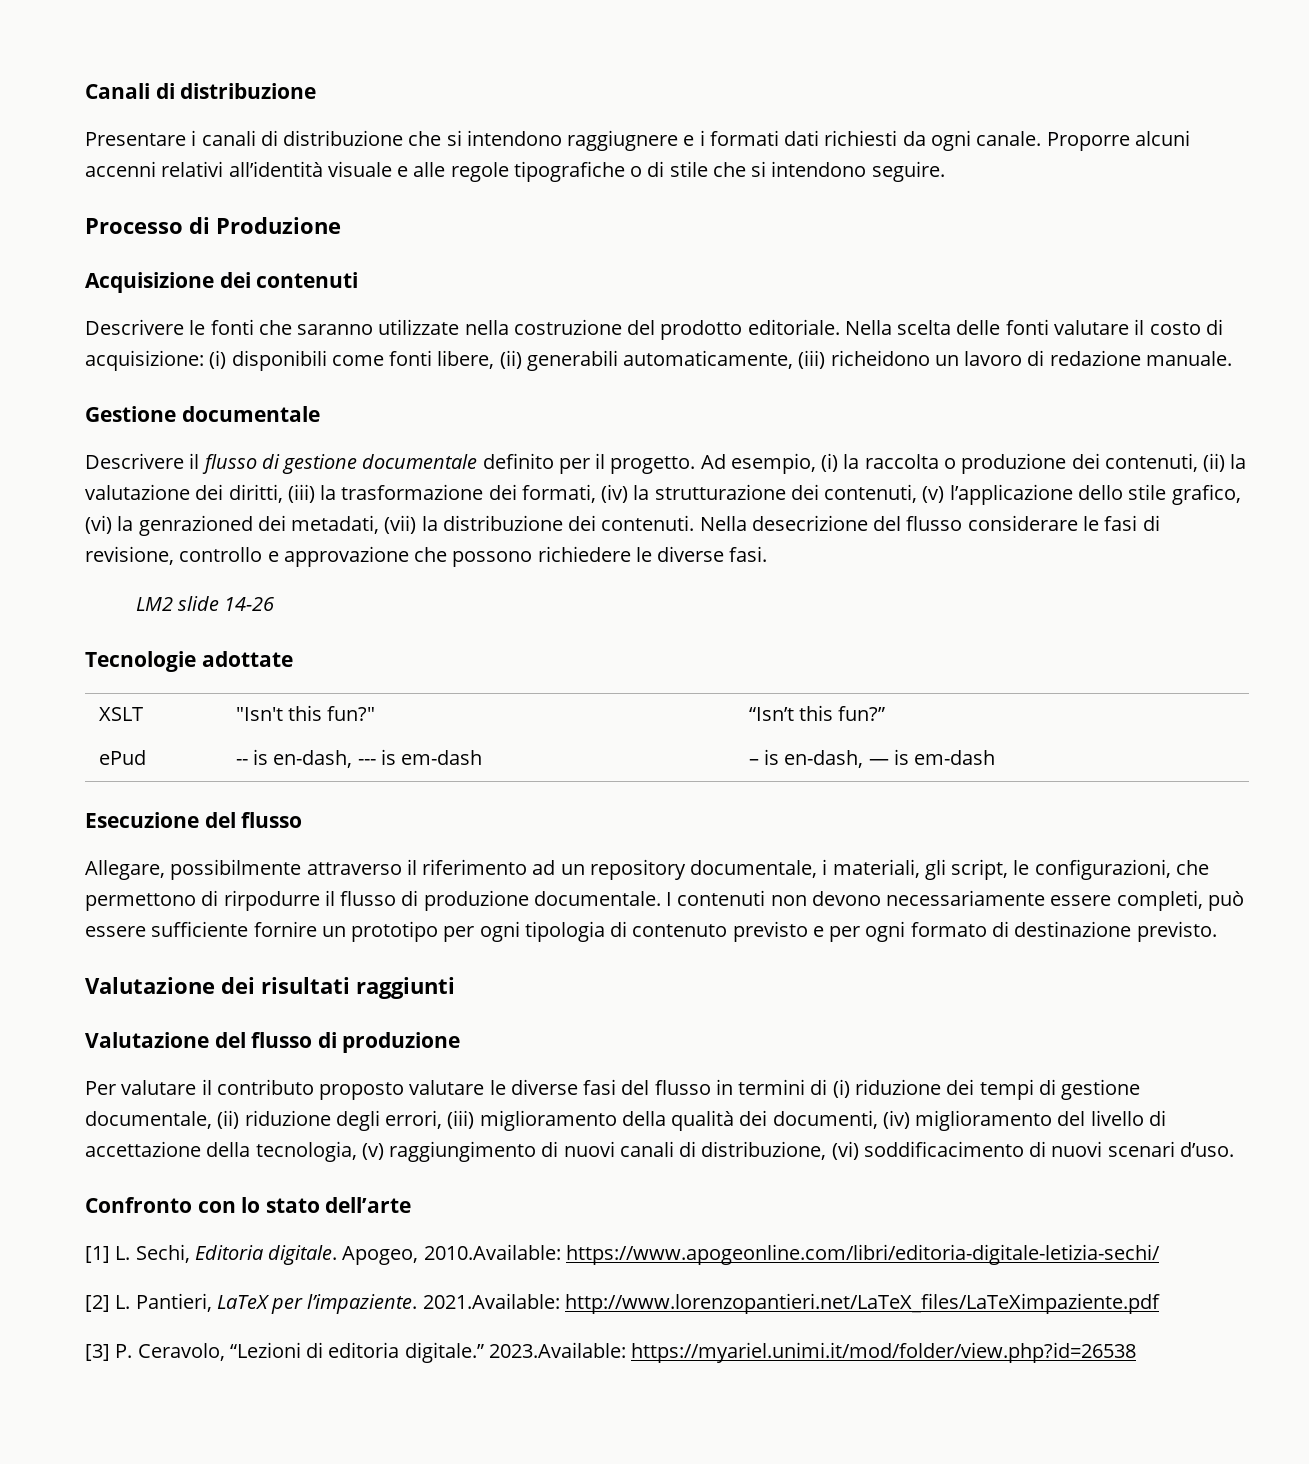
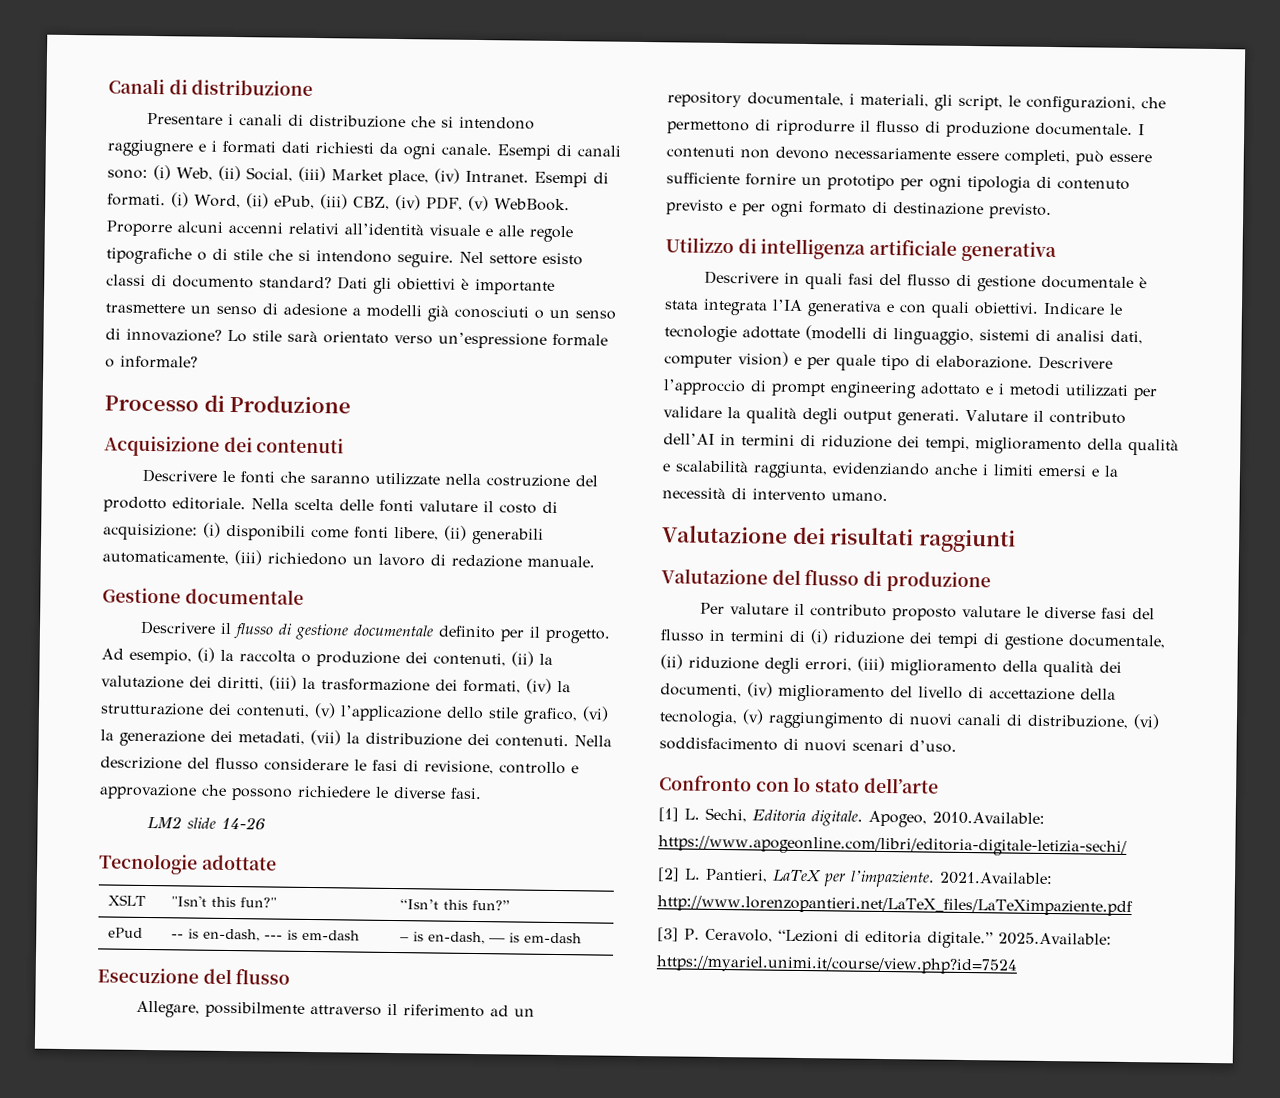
+ Esempi di canali sono: (i) Web, (ii) Social, (iii) Market place, (iv) Intranet. Esempi di formati. (i) Word, (ii) ePub, (iii) CBZ, (iv) PDF, (v) WebBook.
+ Nel settore esisto classi di documento standard? Dati gli obiettivi è importante trasmettere un senso di adesione a modelli già conosciuti o un senso di innovazione? Lo stile sarà orientato verso un’espressione formale o informale?
- Nella scelta delle fonti valutare il costo di acquisizione: (i) disponibili come fonti libere, (ii) generabili automaticamente, (iii) richeidono un lavoro di redazione manuale.
+ Nella scelta delle fonti valutare il costo di acquisizione: (i) disponibili come fonti libere, (ii) generabili automaticamente, (iii) richiedono un lavoro di redazione manuale.
- Ad esempio, (i) la raccolta o produzione dei contenuti, (ii) la valutazione dei diritti, (iii) la trasformazione dei formati, (iv) la strutturazione dei contenuti, (v) l’applicazione dello stile grafico, (vi) la genrazioned dei metadati, (vii) la distribuzione dei contenuti.
+ Ad esempio, (i) la raccolta o produzione dei contenuti, (ii) la valutazione dei diritti, (iii) la trasformazione dei formati, (iv) la strutturazione dei contenuti, (v) l’applicazione dello stile grafico, (vi) la generazione dei metadati, (vii) la distribuzione dei contenuti.
- Nella desecrizione del flusso considerare le fasi di revisione, controllo e approvazione che possono richiedere le diverse fasi.
+ Nella descrizione del flusso considerare le fasi di revisione, controllo e approvazione che possono richiedere le diverse fasi.
- Allegare, possibilmente attraverso il riferimento ad un repository documentale, i materiali, gli script, le configurazioni, che permettono di rirpodurre il flusso di produzione documentale.
+ Allegare, possibilmente attraverso il riferimento ad un repository documentale, i materiali, gli script, le configurazioni, che permettono di riprodurre il flusso di produzione documentale.
+ Utilizzo di intelligenza artificiale generativa
+ Descrivere in quali fasi del flusso di gestione documentale è stata integrata l’IA generativa e con quali obiettivi. Indicare le tecnologie adottate (modelli di linguaggio, sistemi di analisi dati, computer vision) e per quale tipo di elaborazione. Descrivere l’approccio di prompt engineering adottato e i metodi utilizzati per validare la qualità degli output generati. Valutare il contributo dell’AI in termini di riduzione dei tempi, miglioramento della qualità e scalabilità raggiunta, evidenziando anche i limiti emersi e la necessità di intervento umano.
- Per valutare il contributo proposto valutare le diverse fasi del flusso in termini di (i) riduzione dei tempi di gestione documentale, (ii) riduzione degli errori, (iii) miglioramento della qualità dei documenti, (iv) miglioramento del livello di accettazione della tecnologia, (v) raggiungimento di nuovi canali di distribuzione, (vi) soddificacimento di nuovi scenari d’uso.
+ Per valutare il contributo proposto valutare le diverse fasi del flusso in termini di (i) riduzione dei tempi di gestione documentale, (ii) riduzione degli errori, (iii) miglioramento della qualità dei documenti, (iv) miglioramento del livello di accettazione della tecnologia, (v) raggiungimento di nuovi canali di distribuzione, (vi) soddisfacimento di nuovi scenari d’uso.
- 2023.Available: https://myariel.unimi.it/mod/folder/view.php?id=26538
+ 2025.Available: https://myariel.unimi.it/course/view.php?id=7524

